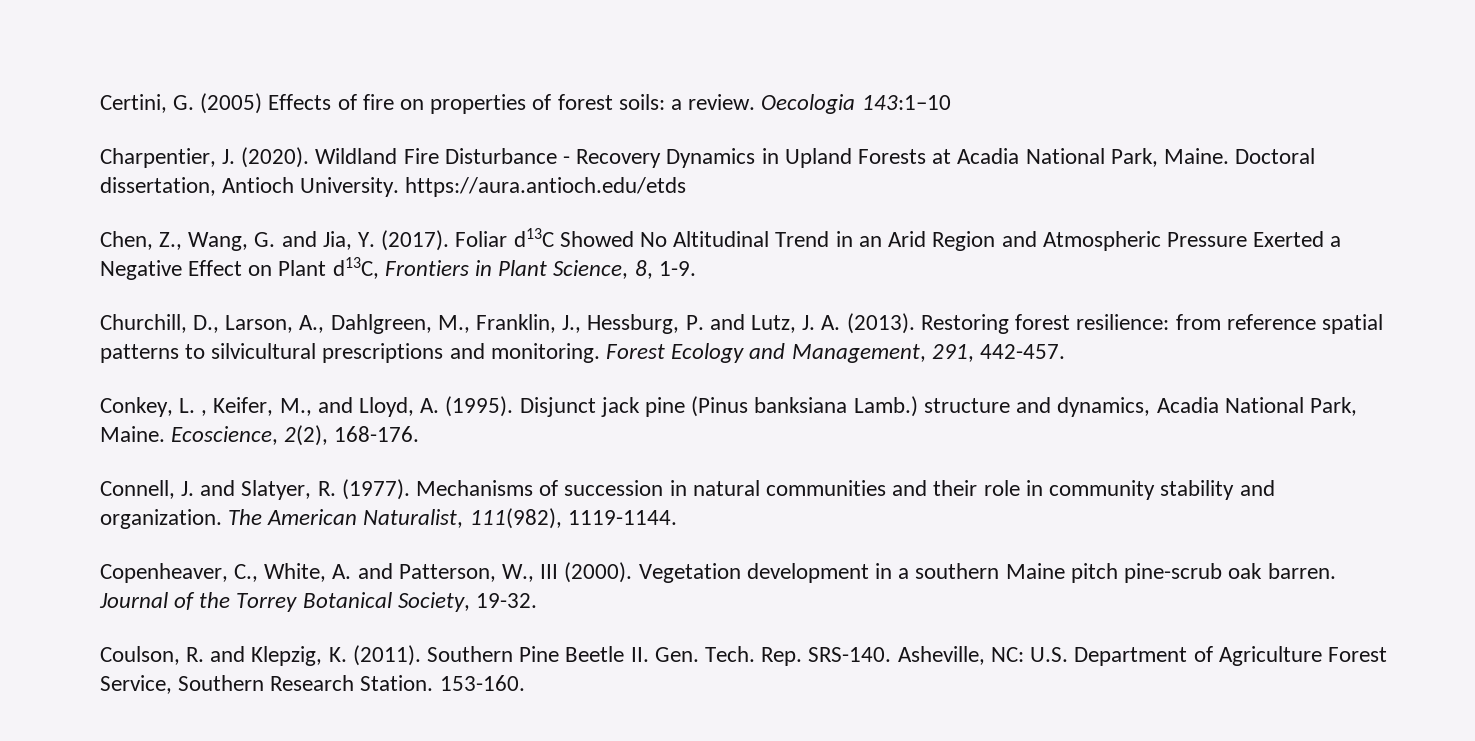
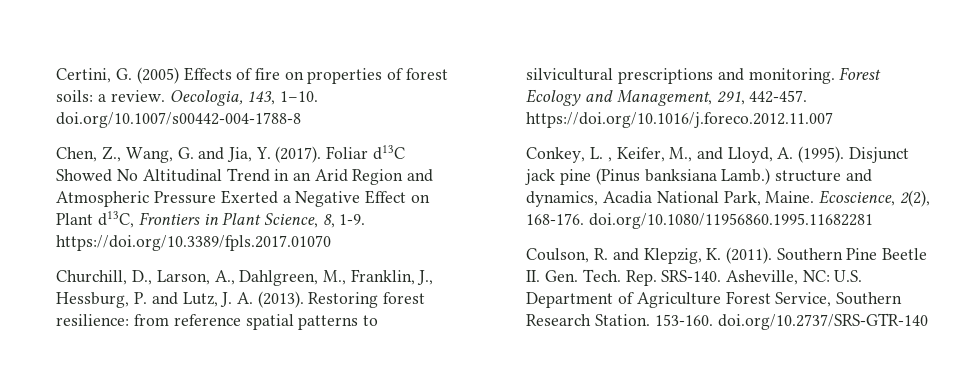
- Oecologia 143:1–10
- Charpentier, J. (2020). Wildland Fire Disturbance - Recovery Dynamics in Upland Forests at Acadia National Park, Maine. Doctoral dissertation, Antioch University. https://aura.antioch.edu/etds
+ Oecologia, 143, 1–10. doi.org/10.1007/s00442-004-1788-8
- Foliar d13C Showed No Altitudinal Trend in an Arid Region and Atmospheric Pressure Exerted a Negative Effect on Plant d13C, Frontiers in Plant Science, 8, 1-9.
+ Foliar d13C Showed No Altitudinal Trend in an Arid Region and Atmospheric Pressure Exerted a Negative Effect on Plant d13C, Frontiers in Plant Science, 8, 1-9. https://doi.org/10.3389/fpls.2017.01070
- Forest Ecology and Management, 291, 442-457.
+ Forest Ecology and Management, 291, 442-457. https://doi.org/10.1016/j.foreco.2012.11.007
- Ecoscience, 2(2), 168-176.
- Connell, J. and Slatyer, R. (1977). Mechanisms of succession in natural communities and their role in community stability and organization. The American Naturalist, 111(982), 1119-1144.
- Copenheaver, C., White, A. and Patterson, W., III (2000). Vegetation development in a southern Maine pitch pine-scrub oak barren. Journal of the Torrey Botanical Society, 19-32.
+ Ecoscience, 2(2), 168-176. doi.org/10.1080/11956860.1995.11682281
- 153-160.
+ 153-160. doi.org/10.2737/SRS-GTR-140

